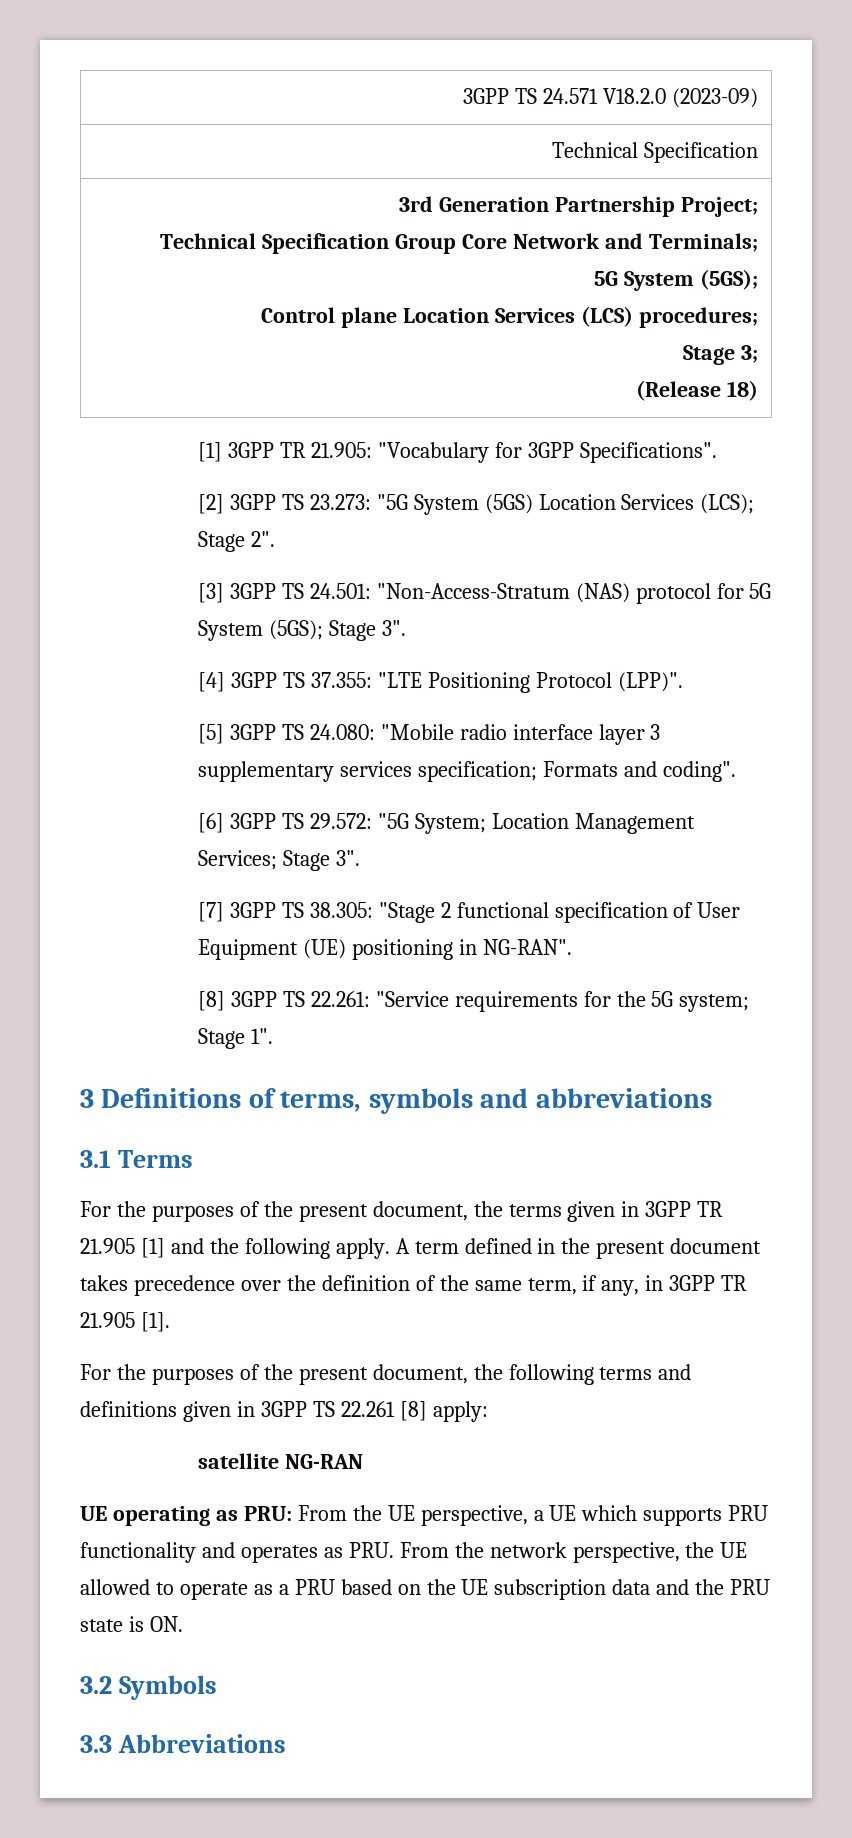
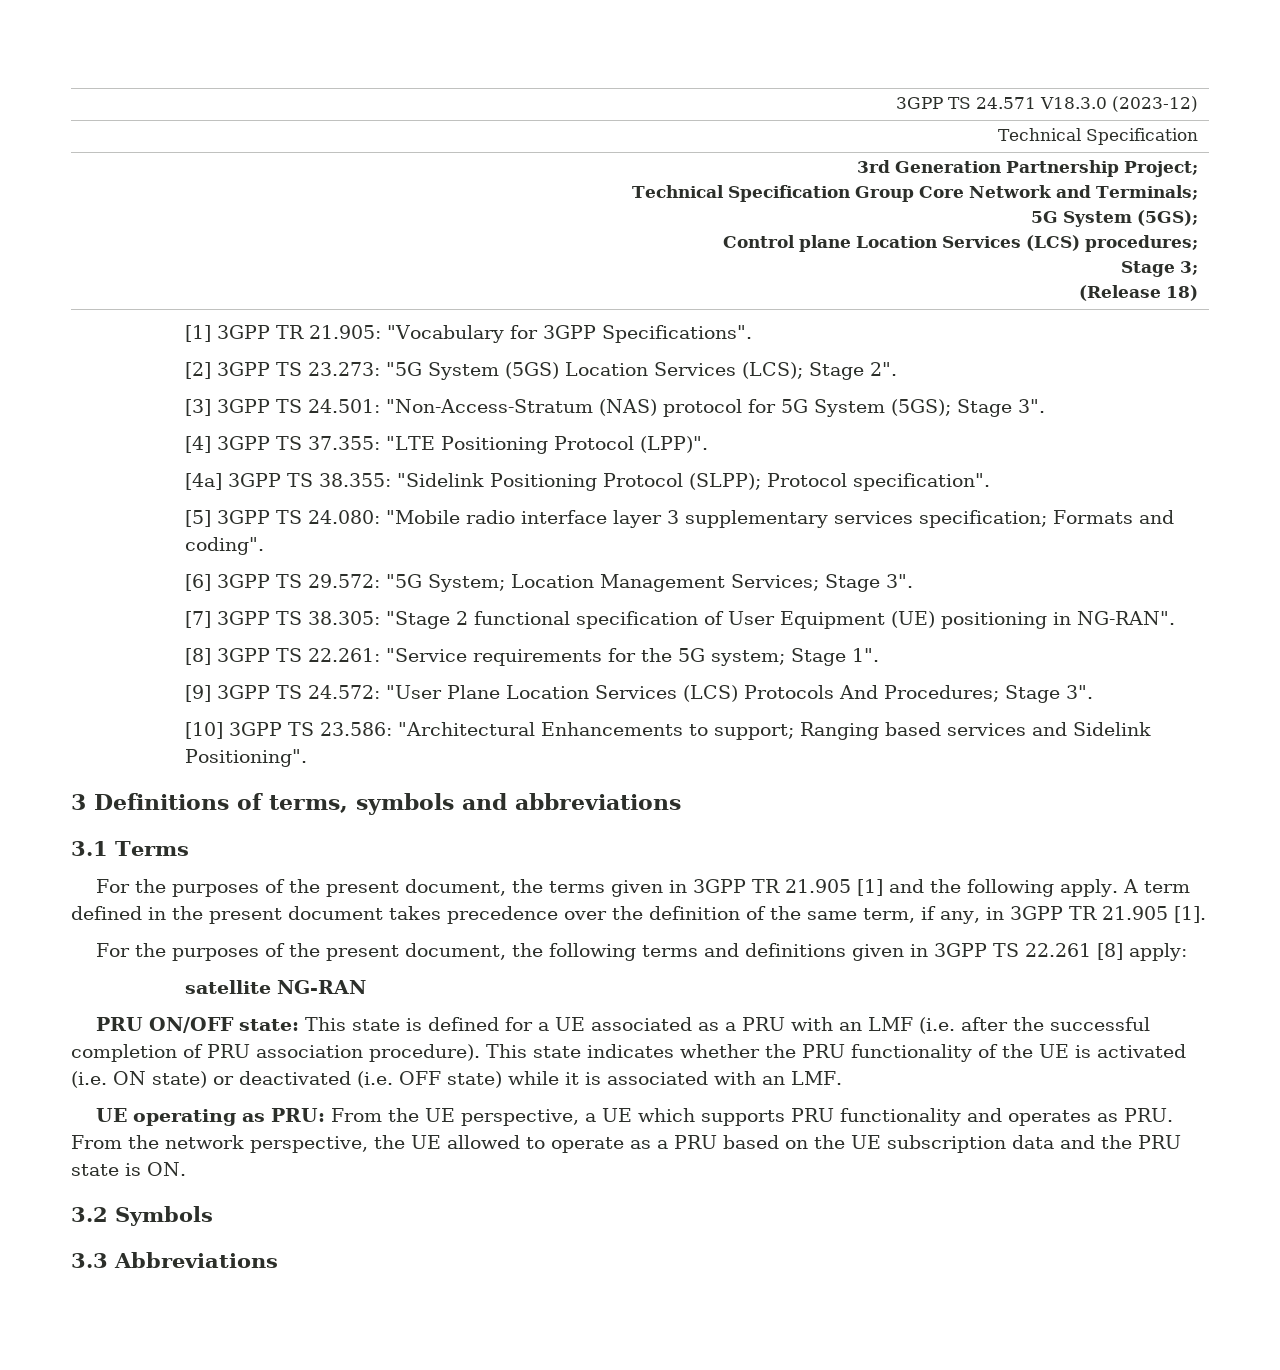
- 3GPP TS 24.571 V18.2.0 (2023-09)
+ 3GPP TS 24.571 V18.3.0 (2023-12)
+ [4a] 3GPP TS 38.355: "Sidelink Positioning Protocol (SLPP); Protocol specification".
+ [9] 3GPP TS 24.572: "User Plane Location Services (LCS) Protocols And Procedures; Stage 3".
+ [10] 3GPP TS 23.586: "Architectural Enhancements to support; Ranging based services and Sidelink Positioning".
+ PRU ON/OFF state: This state is defined for a UE associated as a PRU with an LMF (i.e. after the successful completion of PRU association procedure). This state indicates whether the PRU functionality of the UE is activated (i.e. ON state) or deactivated (i.e. OFF state) while it is associated with an LMF.

